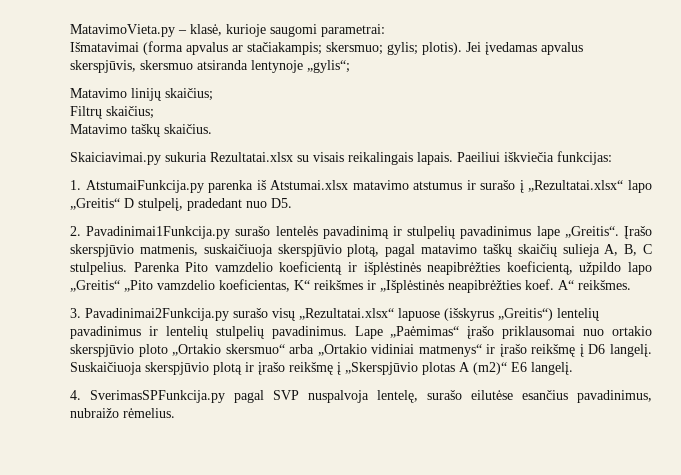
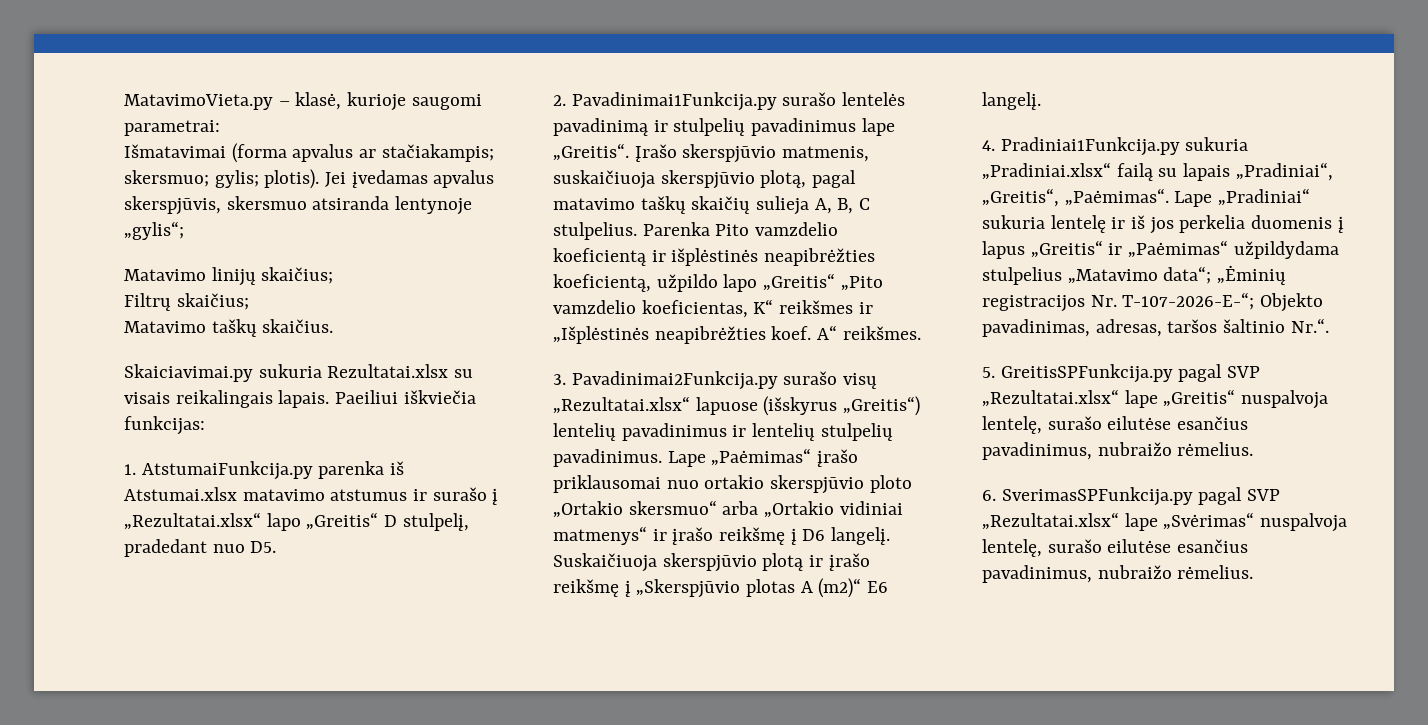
- 4. SverimasSPFunkcija.py pagal SVP nuspalvoja lentelę, surašo eilutėse esančius pavadinimus, nubraižo rėmelius.
+ 4. Pradiniai1Funkcija.py sukuria „Pradiniai.xlsx“ failą su lapais „Pradiniai“, „Greitis“, „Paėmimas“. Lape „Pradiniai“ sukuria lentelę ir iš jos perkelia duomenis į lapus „Greitis“ ir „Paėmimas“ užpildydama stulpelius „Matavimo data“; „Ėminių registracijos Nr. T-107-2026-E-“; Objekto pavadinimas, adresas, taršos šaltinio Nr.“.
+ 5. GreitisSPFunkcija.py pagal SVP „Rezultatai.xlsx“ lape „Greitis“ nuspalvoja lentelę, surašo eilutėse esančius pavadinimus, nubraižo rėmelius.
+ 6. SverimasSPFunkcija.py pagal SVP „Rezultatai.xlsx“ lape „Svėrimas“ nuspalvoja lentelę, surašo eilutėse esančius pavadinimus, nubraižo rėmelius.

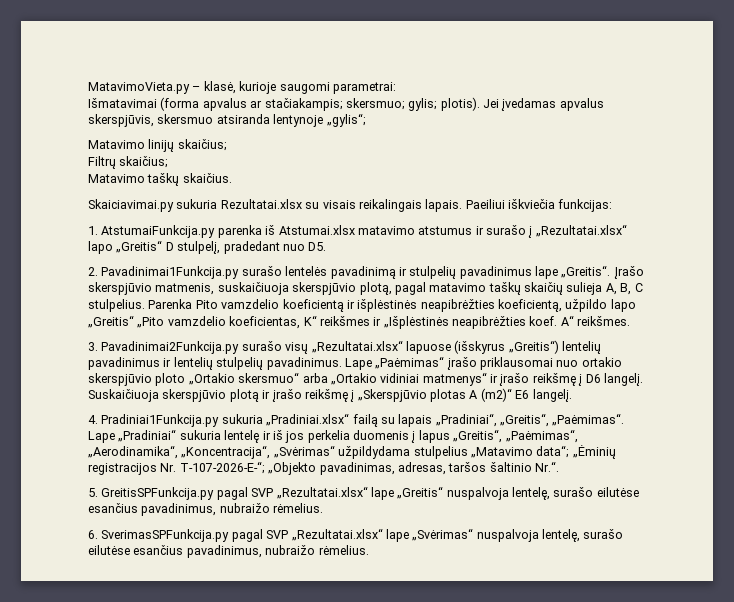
- Lape „Pradiniai“ sukuria lentelę ir iš jos perkelia duomenis į lapus „Greitis“ ir „Paėmimas“ užpildydama stulpelius „Matavimo data“; „Ėminių registracijos Nr. T-107-2026-E-“; Objekto pavadinimas, adresas, taršos šaltinio Nr.“.
+ Lape „Pradiniai“ sukuria lentelę ir iš jos perkelia duomenis į lapus „Greitis“, „Paėmimas“, „Aerodinamika“, „Koncentracija“, „Svėrimas“ užpildydama stulpelius „Matavimo data“; „Ėminių registracijos Nr. T-107-2026-E-“; „Objekto pavadinimas, adresas, taršos šaltinio Nr.“.

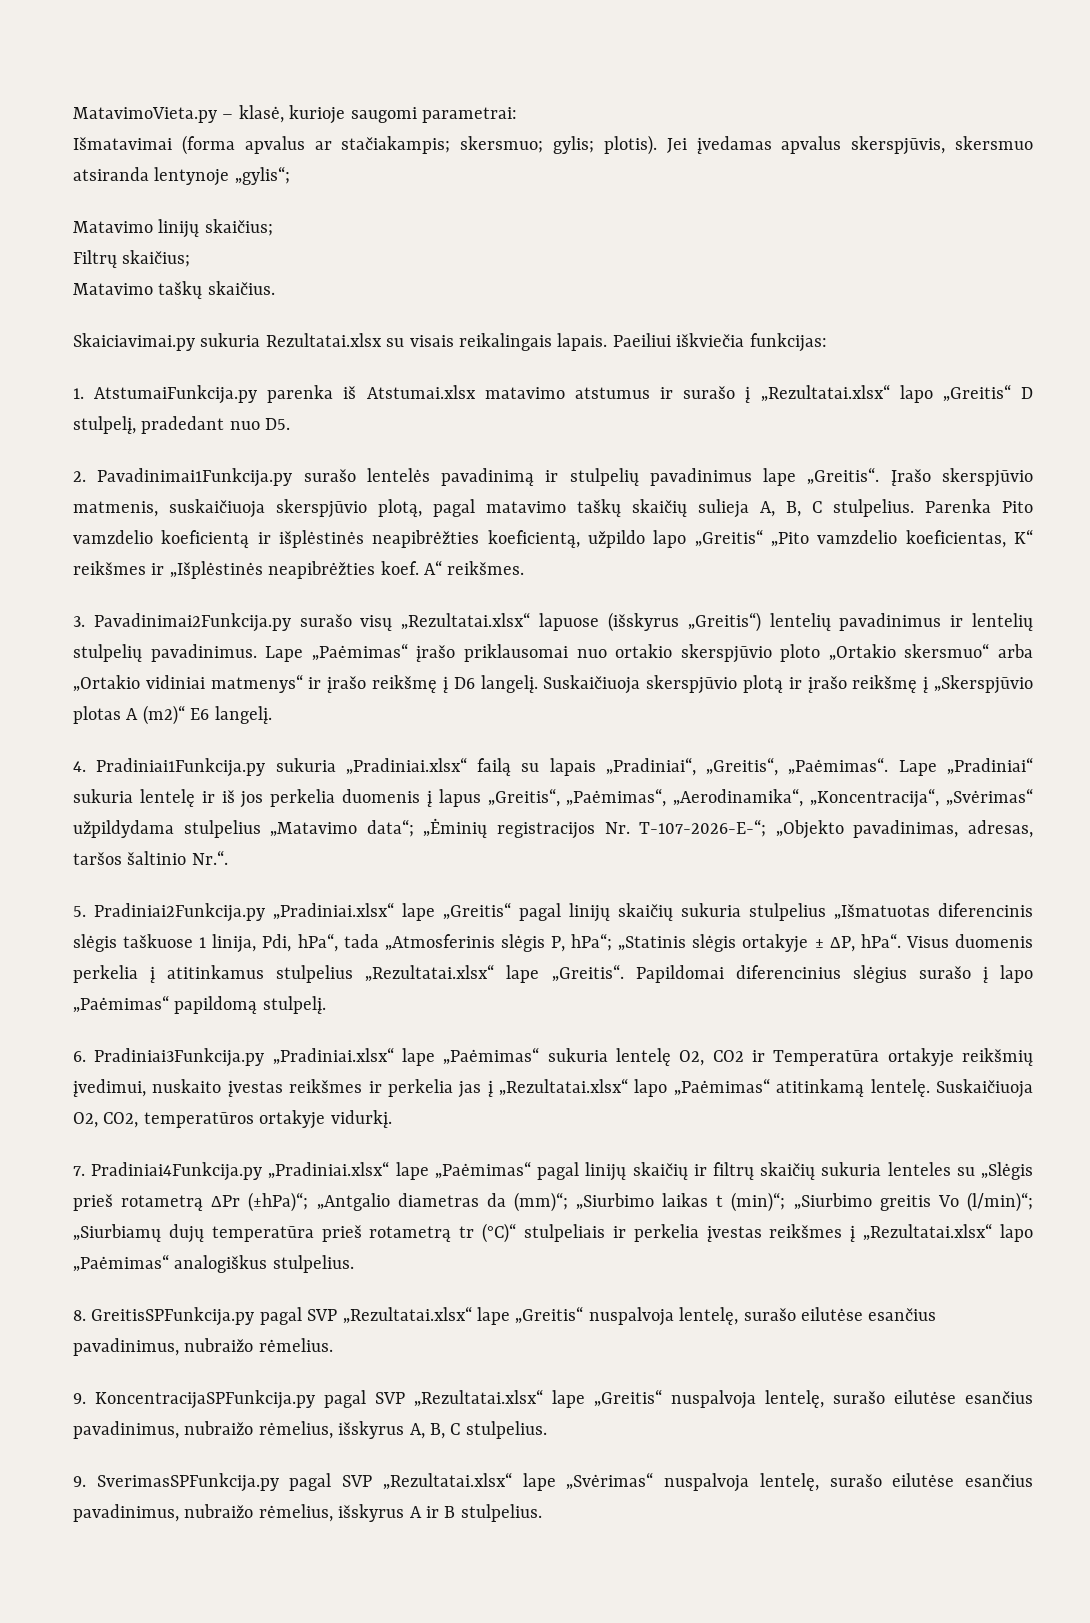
- 5. GreitisSPFunkcija.py pagal SVP „Rezultatai.xlsx“ lape „Greitis“ nuspalvoja lentelę, surašo eilutėse esančius pavadinimus, nubraižo rėmelius.
+ 5. Pradiniai2Funkcija.py „Pradiniai.xlsx“ lape „Greitis“ pagal linijų skaičių sukuria stulpelius „Išmatuotas diferencinis slėgis taškuose 1 linija, Pdi, hPa“, tada „Atmosferinis slėgis P, hPa“; „Statinis slėgis ortakyje ± ΔP, hPa“. Visus duomenis perkelia į atitinkamus stulpelius „Rezultatai.xlsx“ lape „Greitis“. Papildomai diferencinius slėgius surašo į lapo „Paėmimas“ papildomą stulpelį.
+ 6. Pradiniai3Funkcija.py „Pradiniai.xlsx“ lape „Paėmimas“ sukuria lentelę O2, CO2 ir Temperatūra ortakyje reikšmių įvedimui, nuskaito įvestas reikšmes ir perkelia jas į „Rezultatai.xlsx“ lapo „Paėmimas“ atitinkamą lentelę. Suskaičiuoja O2, CO2, temperatūros ortakyje vidurkį.
+ 7. Pradiniai4Funkcija.py „Pradiniai.xlsx“ lape „Paėmimas“ pagal linijų skaičių ir filtrų skaičių sukuria lenteles su „Slėgis prieš rotametrą ΔPr (±hPa)“; „Antgalio diametras da (mm)“; „Siurbimo laikas t (min)“; „Siurbimo greitis Vo (l/min)“; „Siurbiamų dujų temperatūra prieš rotametrą tr (°C)“ stulpeliais ir perkelia įvestas reikšmes į „Rezultatai.xlsx“ lapo „Paėmimas“ analogiškus stulpelius.
+ 8. GreitisSPFunkcija.py pagal SVP „Rezultatai.xlsx“ lape „Greitis“ nuspalvoja lentelę, surašo eilutėse esančius pavadinimus, nubraižo rėmelius.
- 6. SverimasSPFunkcija.py pagal SVP „Rezultatai.xlsx“ lape „Svėrimas“ nuspalvoja lentelę, surašo eilutėse esančius pavadinimus, nubraižo rėmelius.
+ 9. KoncentracijaSPFunkcija.py pagal SVP „Rezultatai.xlsx“ lape „Greitis“ nuspalvoja lentelę, surašo eilutėse esančius pavadinimus, nubraižo rėmelius, išskyrus A, B, C stulpelius.
+ 9. SverimasSPFunkcija.py pagal SVP „Rezultatai.xlsx“ lape „Svėrimas“ nuspalvoja lentelę, surašo eilutėse esančius pavadinimus, nubraižo rėmelius, išskyrus A ir B stulpelius.

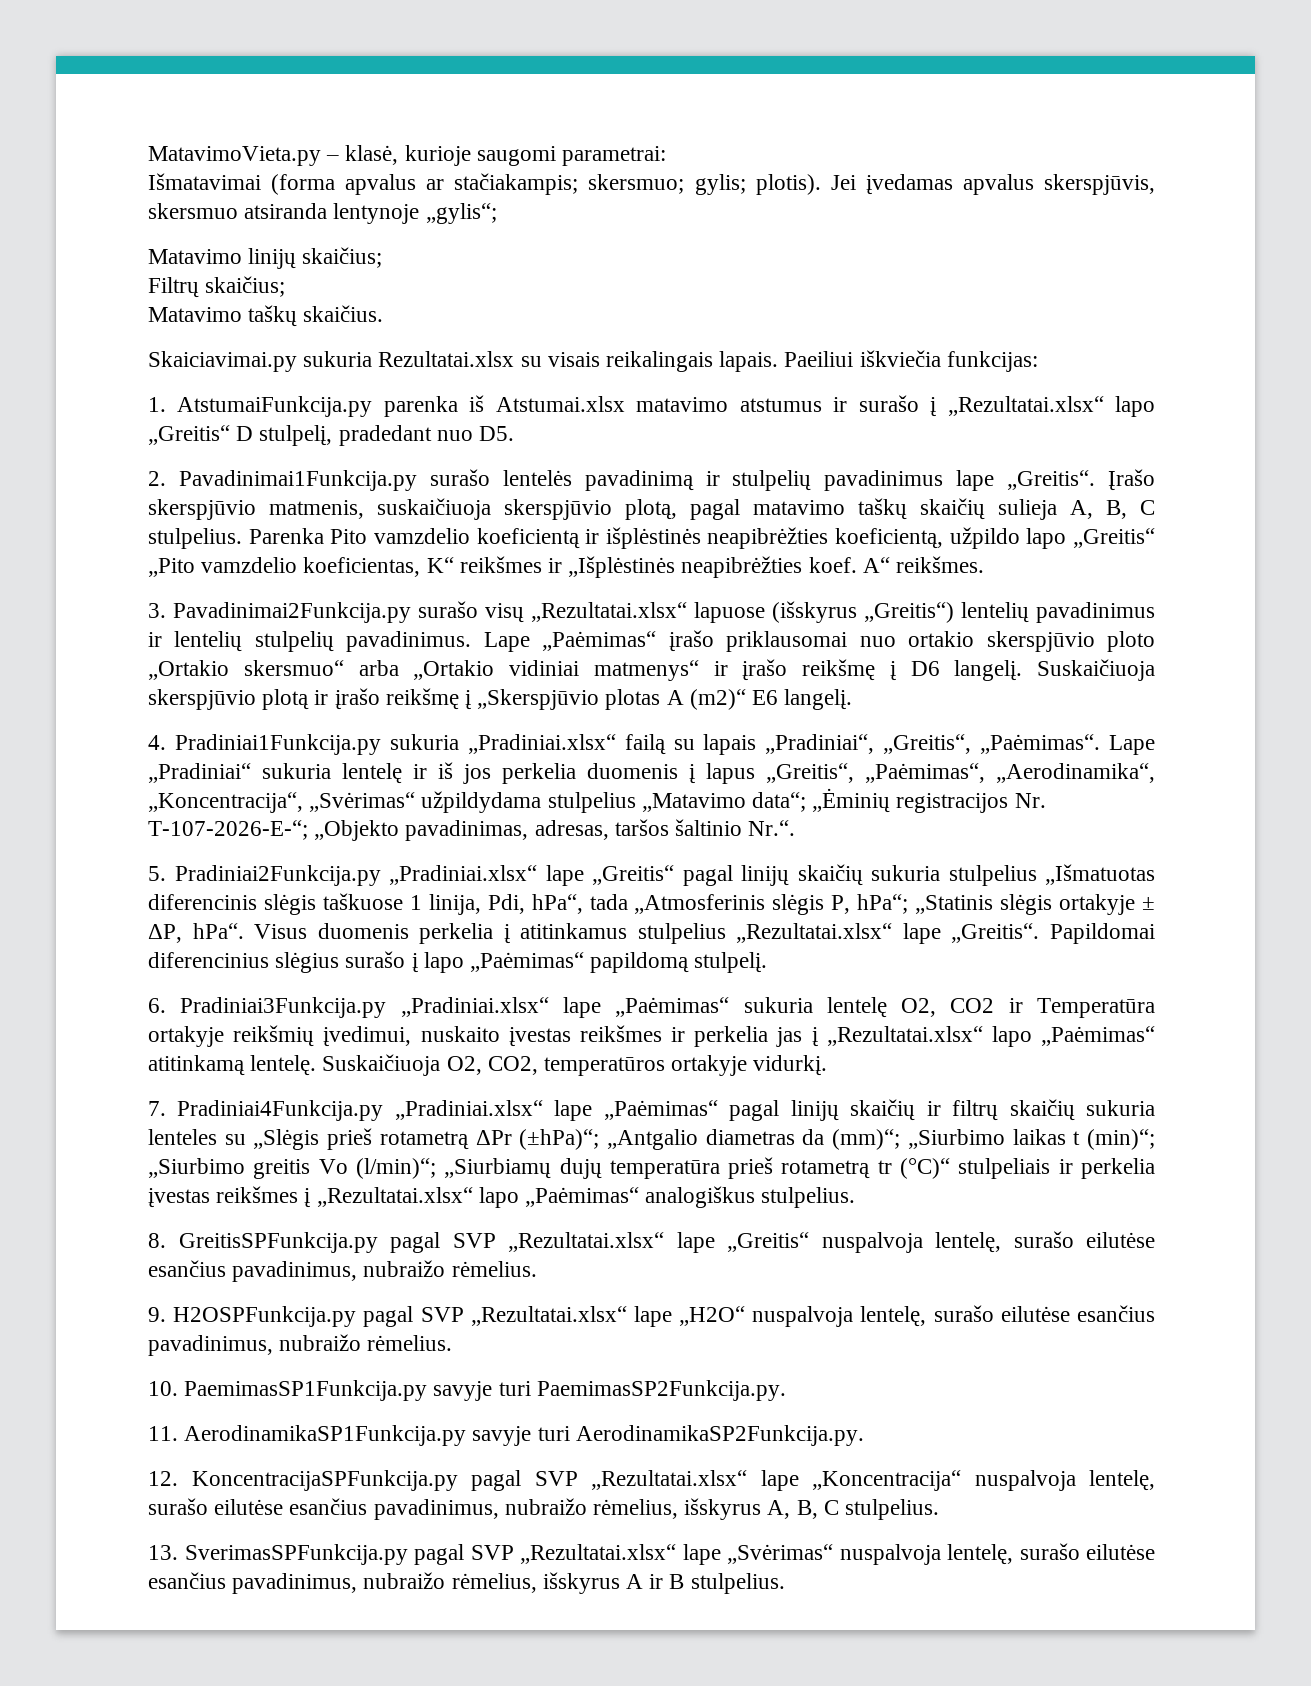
- 9. KoncentracijaSPFunkcija.py pagal SVP „Rezultatai.xlsx“ lape „Greitis“ nuspalvoja lentelę, surašo eilutėse esančius pavadinimus, nubraižo rėmelius, išskyrus A, B, C stulpelius.
+ 9. H2OSPFunkcija.py pagal SVP „Rezultatai.xlsx“ lape „H2O“ nuspalvoja lentelę, surašo eilutėse esančius pavadinimus, nubraižo rėmelius.
+ 10. PaemimasSP1Funkcija.py savyje turi PaemimasSP2Funkcija.py.
+ 11. AerodinamikaSP1Funkcija.py savyje turi AerodinamikaSP2Funkcija.py.
+ 12. KoncentracijaSPFunkcija.py pagal SVP „Rezultatai.xlsx“ lape „Koncentracija“ nuspalvoja lentelę, surašo eilutėse esančius pavadinimus, nubraižo rėmelius, išskyrus A, B, C stulpelius.
- 9. SverimasSPFunkcija.py pagal SVP „Rezultatai.xlsx“ lape „Svėrimas“ nuspalvoja lentelę, surašo eilutėse esančius pavadinimus, nubraižo rėmelius, išskyrus A ir B stulpelius.
+ 13. SverimasSPFunkcija.py pagal SVP „Rezultatai.xlsx“ lape „Svėrimas“ nuspalvoja lentelę, surašo eilutėse esančius pavadinimus, nubraižo rėmelius, išskyrus A ir B stulpelius.

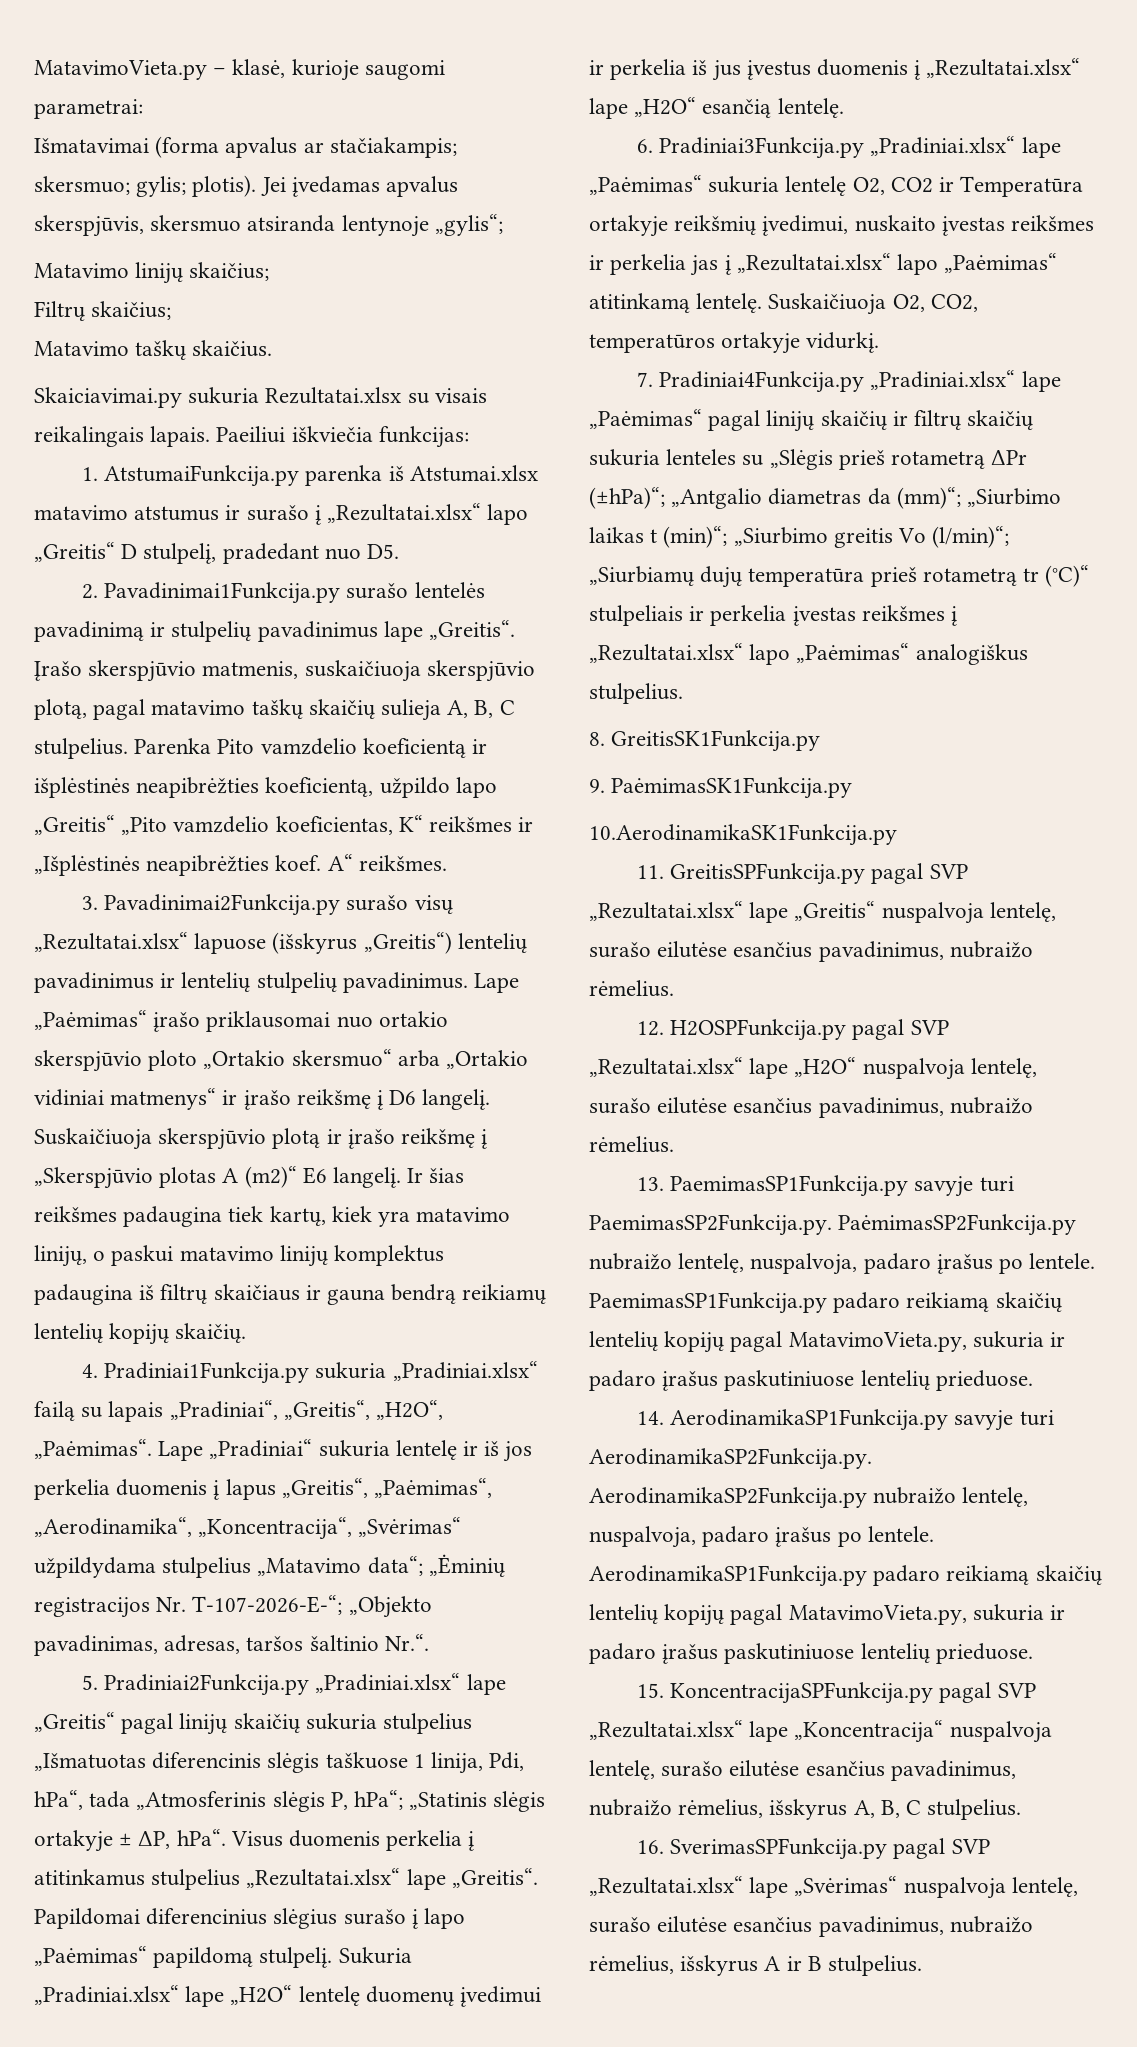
+ Ir šias reikšmes padaugina tiek kartų, kiek yra matavimo linijų, o paskui matavimo linijų komplektus padaugina iš filtrų skaičiaus ir gauna bendrą reikiamų lentelių kopijų skaičių.
- 4. Pradiniai1Funkcija.py sukuria „Pradiniai.xlsx“ failą su lapais „Pradiniai“, „Greitis“, „Paėmimas“.
+ 4. Pradiniai1Funkcija.py sukuria „Pradiniai.xlsx“ failą su lapais „Pradiniai“, „Greitis“, „H2O“, „Paėmimas“.
+ Sukuria „Pradiniai.xlsx“ lape „H2O“ lentelę duomenų įvedimui ir perkelia iš jus įvestus duomenis į „Rezultatai.xlsx“ lape „H2O“ esančią lentelę.
- 8. GreitisSPFunkcija.py pagal SVP „Rezultatai.xlsx“ lape „Greitis“ nuspalvoja lentelę, surašo eilutėse esančius pavadinimus, nubraižo rėmelius.
+ 8. GreitisSK1Funkcija.py
+ 9. PaėmimasSK1Funkcija.py
+ 10.AerodinamikaSK1Funkcija.py
+ 11. GreitisSPFunkcija.py pagal SVP „Rezultatai.xlsx“ lape „Greitis“ nuspalvoja lentelę, surašo eilutėse esančius pavadinimus, nubraižo rėmelius.
- 9. H2OSPFunkcija.py pagal SVP „Rezultatai.xlsx“ lape „H2O“ nuspalvoja lentelę, surašo eilutėse esančius pavadinimus, nubraižo rėmelius.
+ 12. H2OSPFunkcija.py pagal SVP „Rezultatai.xlsx“ lape „H2O“ nuspalvoja lentelę, surašo eilutėse esančius pavadinimus, nubraižo rėmelius.
- 10. PaemimasSP1Funkcija.py savyje turi PaemimasSP2Funkcija.py.
- 11. AerodinamikaSP1Funkcija.py savyje turi AerodinamikaSP2Funkcija.py.
- 12. KoncentracijaSPFunkcija.py pagal SVP „Rezultatai.xlsx“ lape „Koncentracija“ nuspalvoja lentelę, surašo eilutėse esančius pavadinimus, nubraižo rėmelius, išskyrus A, B, C stulpelius.
+ 13. PaemimasSP1Funkcija.py savyje turi PaemimasSP2Funkcija.py. PaėmimasSP2Funkcija.py nubraižo lentelę, nuspalvoja, padaro įrašus po lentele. PaemimasSP1Funkcija.py padaro reikiamą skaičių lentelių kopijų pagal MatavimoVieta.py, sukuria ir padaro įrašus paskutiniuose lentelių prieduose.
+ 14. AerodinamikaSP1Funkcija.py savyje turi AerodinamikaSP2Funkcija.py. AerodinamikaSP2Funkcija.py nubraižo lentelę, nuspalvoja, padaro įrašus po lentele. AerodinamikaSP1Funkcija.py padaro reikiamą skaičių lentelių kopijų pagal MatavimoVieta.py, sukuria ir padaro įrašus paskutiniuose lentelių prieduose.
+ 15. KoncentracijaSPFunkcija.py pagal SVP „Rezultatai.xlsx“ lape „Koncentracija“ nuspalvoja lentelę, surašo eilutėse esančius pavadinimus, nubraižo rėmelius, išskyrus A, B, C stulpelius.
- 13. SverimasSPFunkcija.py pagal SVP „Rezultatai.xlsx“ lape „Svėrimas“ nuspalvoja lentelę, surašo eilutėse esančius pavadinimus, nubraižo rėmelius, išskyrus A ir B stulpelius.
+ 16. SverimasSPFunkcija.py pagal SVP „Rezultatai.xlsx“ lape „Svėrimas“ nuspalvoja lentelę, surašo eilutėse esančius pavadinimus, nubraižo rėmelius, išskyrus A ir B stulpelius.

